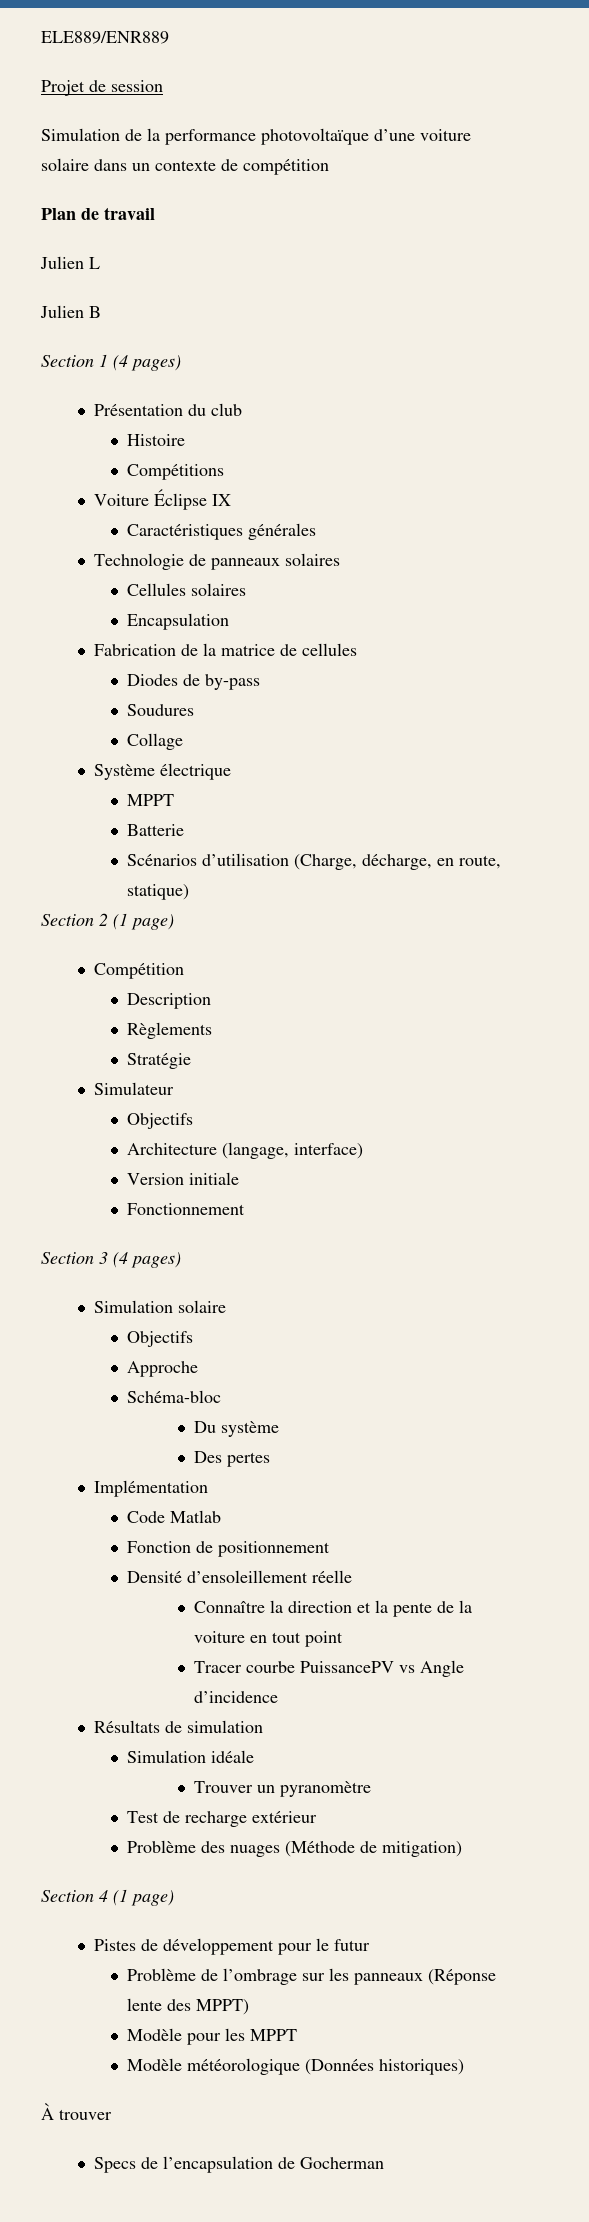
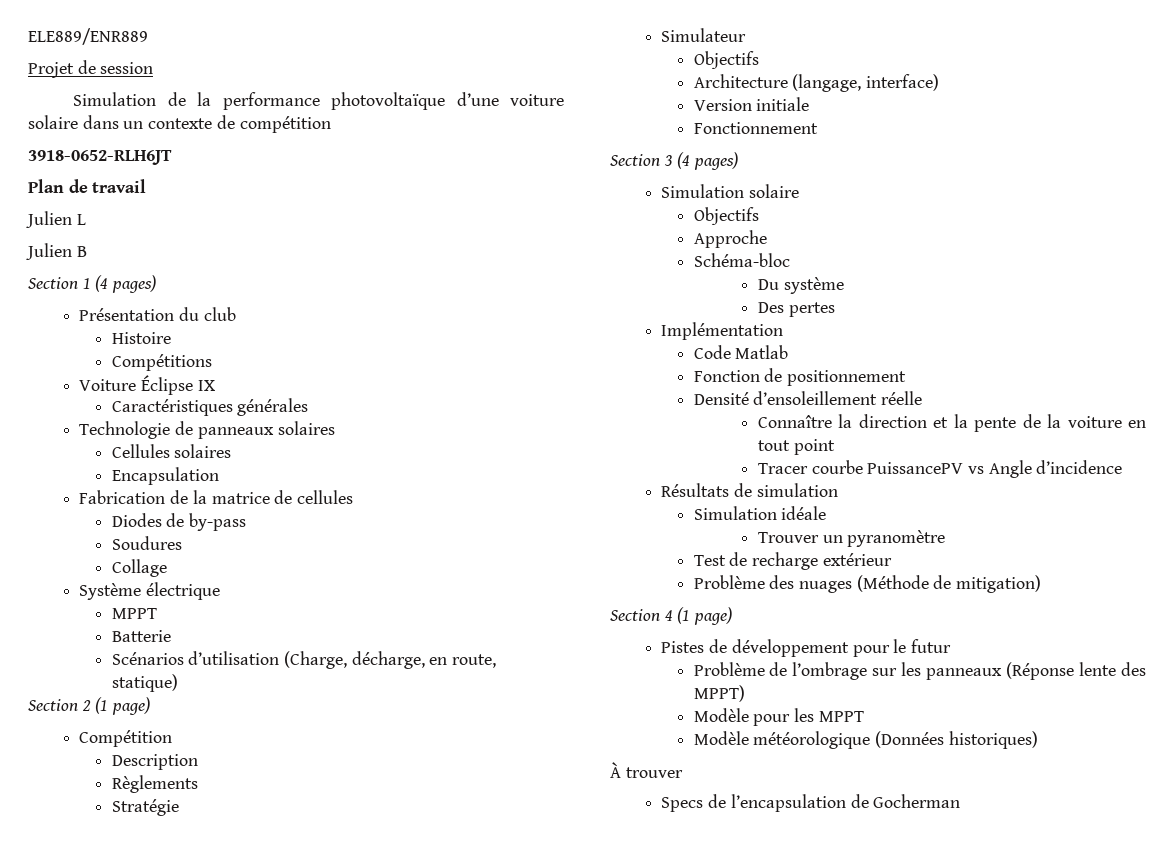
+ 3918-0652-RLH6JT

